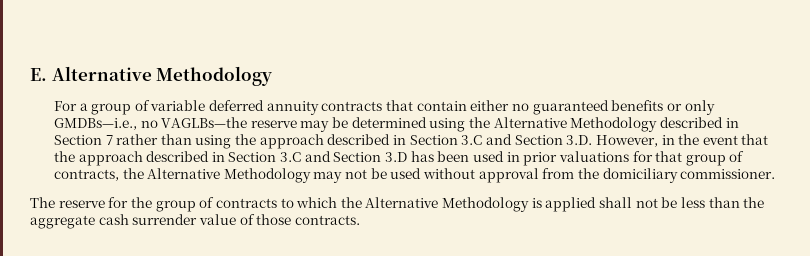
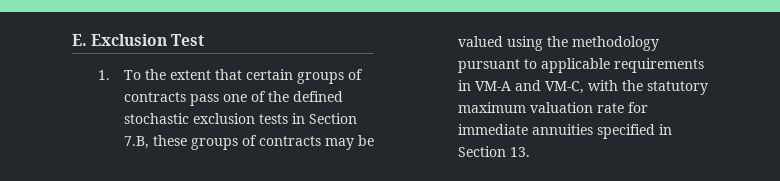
- E. Alternative Methodology
- For a group of variable deferred annuity contracts that contain either no guaranteed benefits or only GMDBs—i.e., no VAGLBs—the reserve may be determined using the Alternative Methodology described in Section 7 rather than using the approach described in Section 3.C and Section 3.D. However, in the event that the approach described in Section 3.C and Section 3.D has been used in prior valuations for that group of contracts, the Alternative Methodology may not be used without approval from the domiciliary commissioner.
- The reserve for the group of contracts to which the Alternative Methodology is applied shall not be less than the aggregate cash surrender value of those contracts.
+ E. Exclusion Test
+ 1. To the extent that certain groups of contracts pass one of the defined stochastic exclusion tests in Section 7.B, these groups of contracts may be valued using the methodology pursuant to applicable requirements in VM-A and VM-C, with the statutory maximum valuation rate for immediate annuities specified in Section 13.

